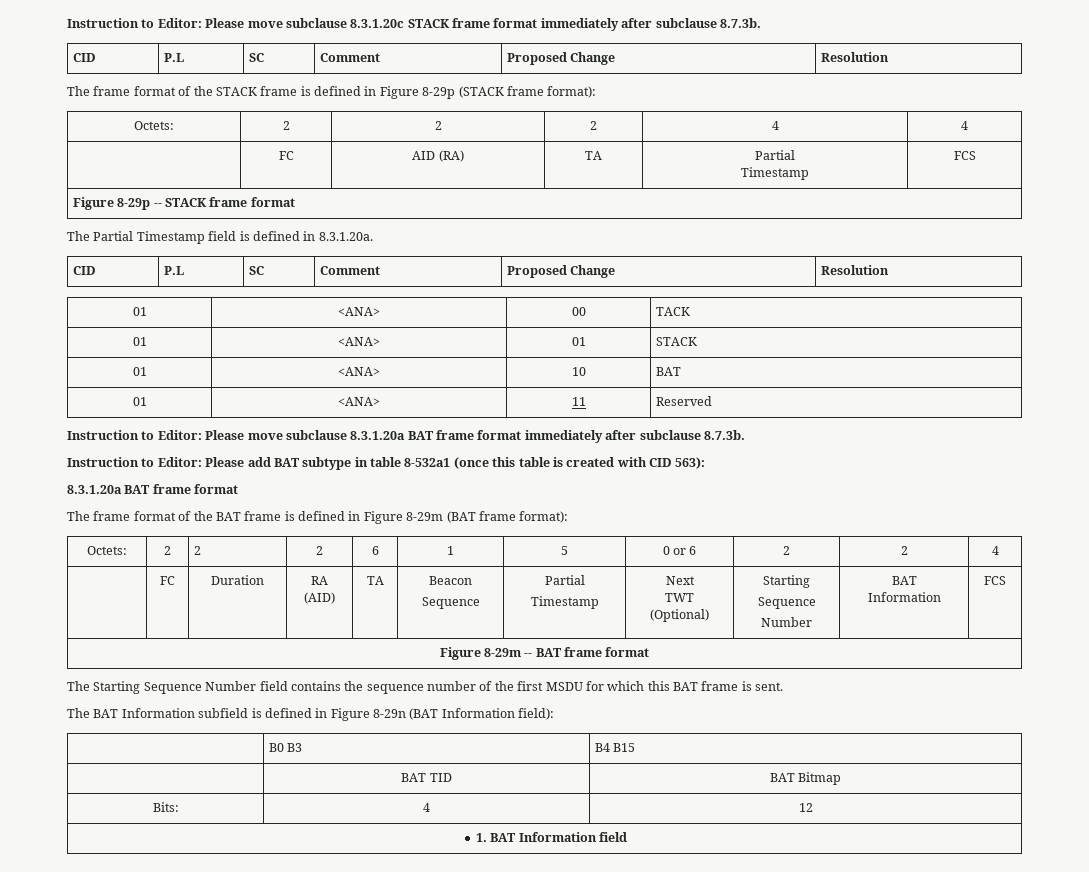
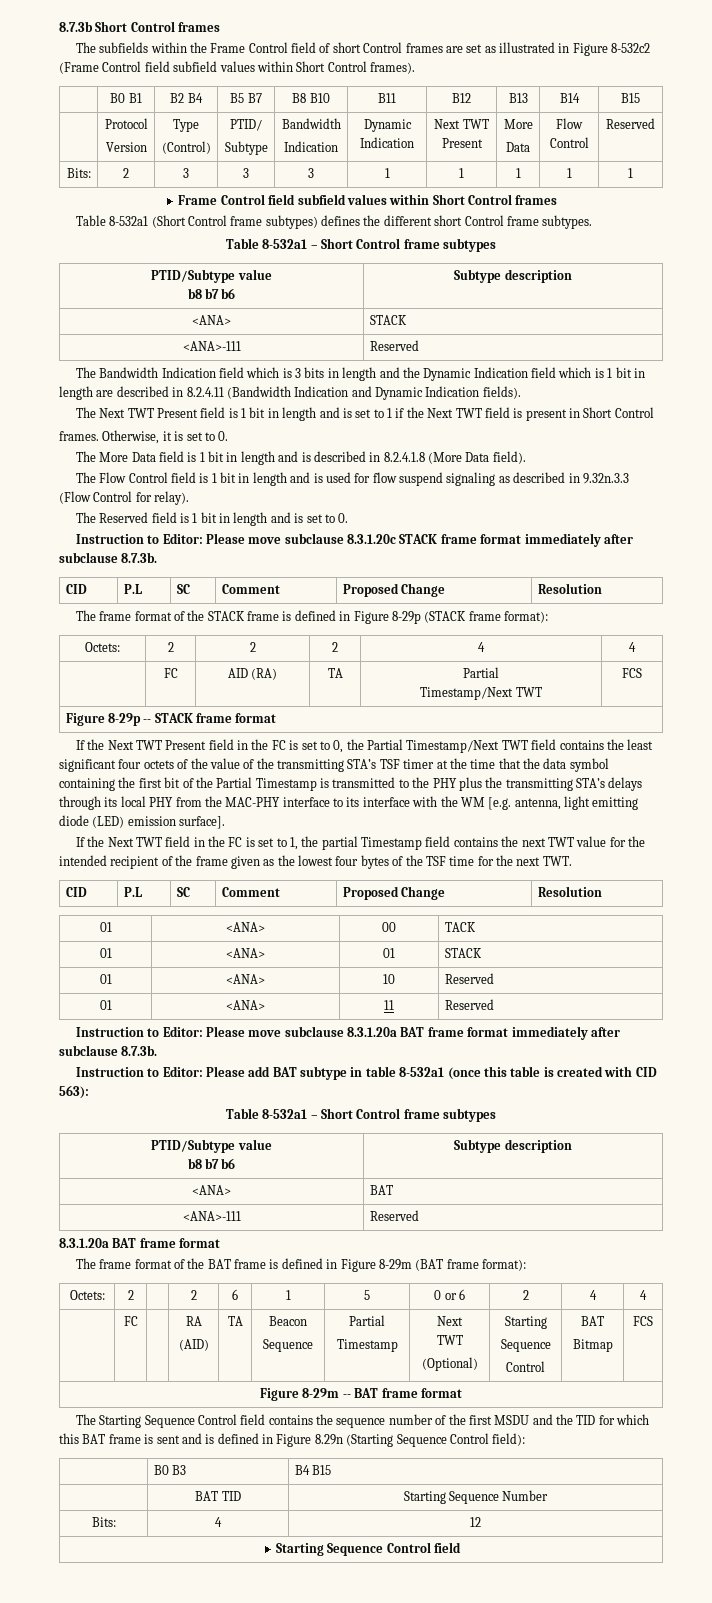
+ 8.7.3b Short Control frames
+ The subfields within the Frame Control field of short Control frames are set as illustrated in Figure 8-532c2 (Frame Control field subfield values within Short Control frames).
+ | B0 B1 | B2 B4 | B5 B7 | B8 B10 | B11 | B12 | B13 | B14 | B15
+ | Protocol
+ Version | Type
+ (Control) | PTID/
+ Subtype | Bandwidth
+ Indication | Dynamic Indication | Next TWT Present | More
+ Data | Flow Control | Reserved
+ Bits: | 2 | 3 | 3 | 3 | 1 | 1 | 1 | 1 | 1
+ Frame Control field subfield values within Short Control frames
+ Table 8-532a1 (Short Control frame subtypes) defines the different short Control frame subtypes.
+ Table 8-532a1 – Short Control frame subtypes
+ PTID/Subtype value
+ b8 b7 b6 | Subtype description
+ <ANA> | STACK
+ <ANA>-111 | Reserved
+ The Bandwidth Indication field which is 3 bits in length and the Dynamic Indication field which is 1 bit in length are described in 8.2.4.11 (Bandwidth Indication and Dynamic Indication fields).
+ The Next TWT Present field is 1 bit in length and is set to 1 if the Next TWT field is present in Short Control
+ frames. Otherwise, it is set to 0.
+ The More Data field is 1 bit in length and is described in 8.2.4.1.8 (More Data field).
+ The Flow Control field is 1 bit in length and is used for flow suspend signaling as described in 9.32n.3.3 (Flow Control for relay).
+ The Reserved field is 1 bit in length and is set to 0.
  | FC | AID (RA) | TA | Partial
- Timestamp | FCS
+ Timestamp/Next TWT | FCS
- The Partial Timestamp field is defined in 8.3.1.20a.
+ If the Next TWT Present field in the FC is set to 0, the Partial Timestamp/Next TWT field contains the least significant four octets of the value of the transmitting STA’s TSF timer at the time that the data symbol containing the first bit of the Partial Timestamp is transmitted to the PHY plus the transmitting STA’s delays through its local PHY from the MAC-PHY interface to its interface with the WM [e.g. antenna, light emitting diode (LED) emission surface].
+ If the Next TWT field in the FC is set to 1, the partial Timestamp field contains the next TWT value for the intended recipient of the frame given as the lowest four bytes of the TSF time for the next TWT.
- 01 | <ANA> | 10 | BAT
+ 01 | <ANA> | 10 | Reserved
  Instruction to Editor: Please add BAT subtype in table 8-532a1 (once this table is created with CID 563):
+ Table 8-532a1 – Short Control frame subtypes
+ PTID/Subtype value
+ b8 b7 b6 | Subtype description
+ <ANA> | BAT
+ <ANA>-111 | Reserved
- Octets: | 2 | 2 | 2 | 6 | 1 | 5 | 0 or 6 | 2 | 2 | 4
- | FC | Duration | RA
+ Octets: | 2 | | 2 | 6 | 1 | 5 | 0 or 6 | 2 | 4 | 4
+ | FC | | RA
  (AID) | TA | Beacon
  Sequence | Partial
  Timestamp | Next
  TWT
  (Optional) | Starting
  Sequence
- Number | BAT
- Information | FCS
+ Control | BAT
+ Bitmap | FCS
- The Starting Sequence Number field contains the sequence number of the first MSDU for which this BAT frame is sent.
- The BAT Information subfield is defined in Figure 8-29n (BAT Information field):
+ The Starting Sequence Control field contains the sequence number of the first MSDU and the TID for which this BAT frame is sent and is defined in Figure 8.29n (Starting Sequence Control field):
- | BAT TID | BAT Bitmap
+ | BAT TID | Starting Sequence Number
  Bits: | 4 | 12
- 1. BAT Information field
+ Starting Sequence Control field

